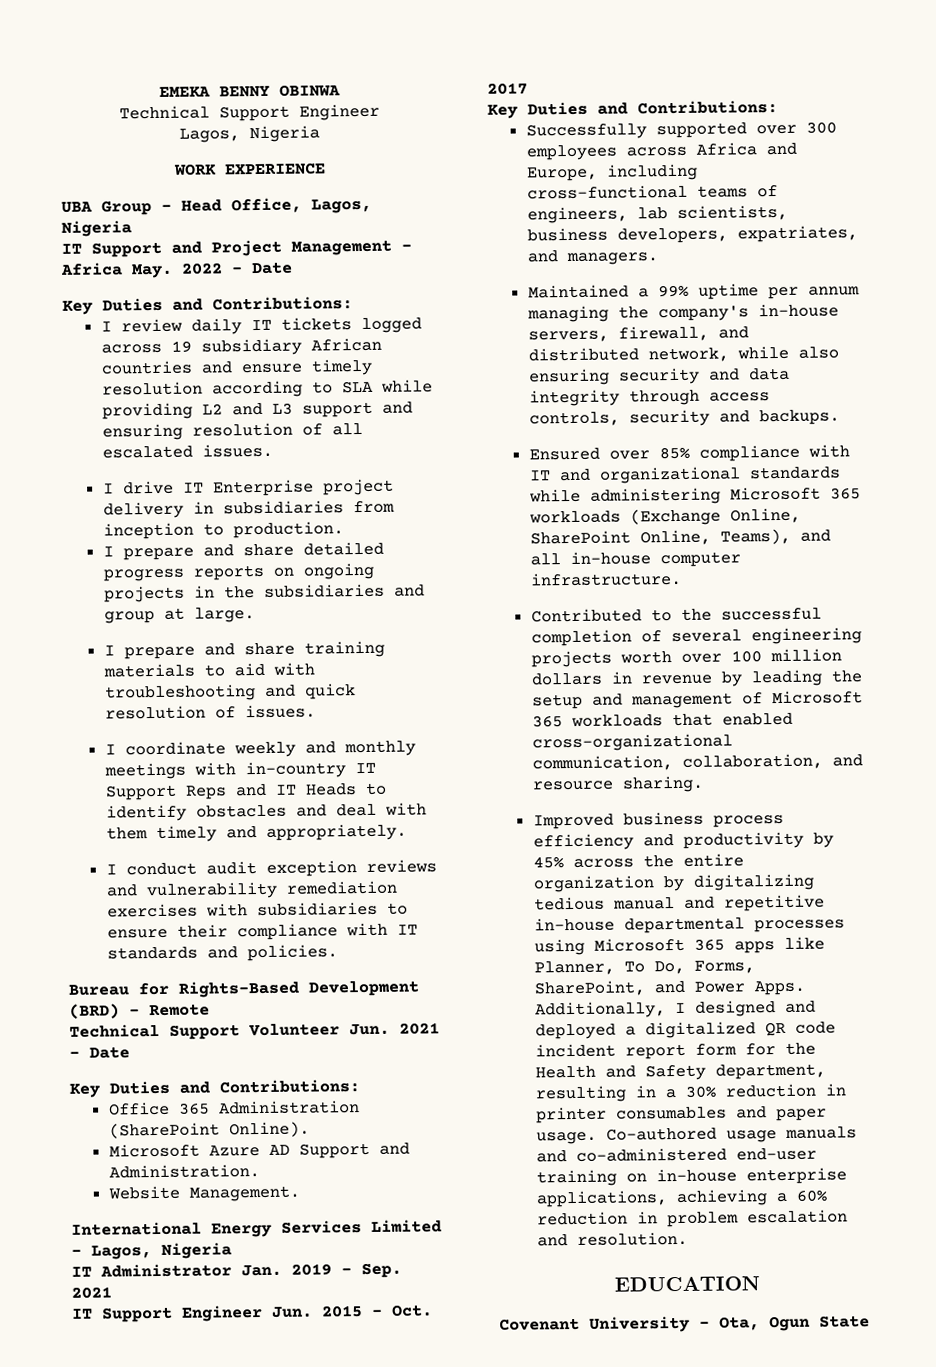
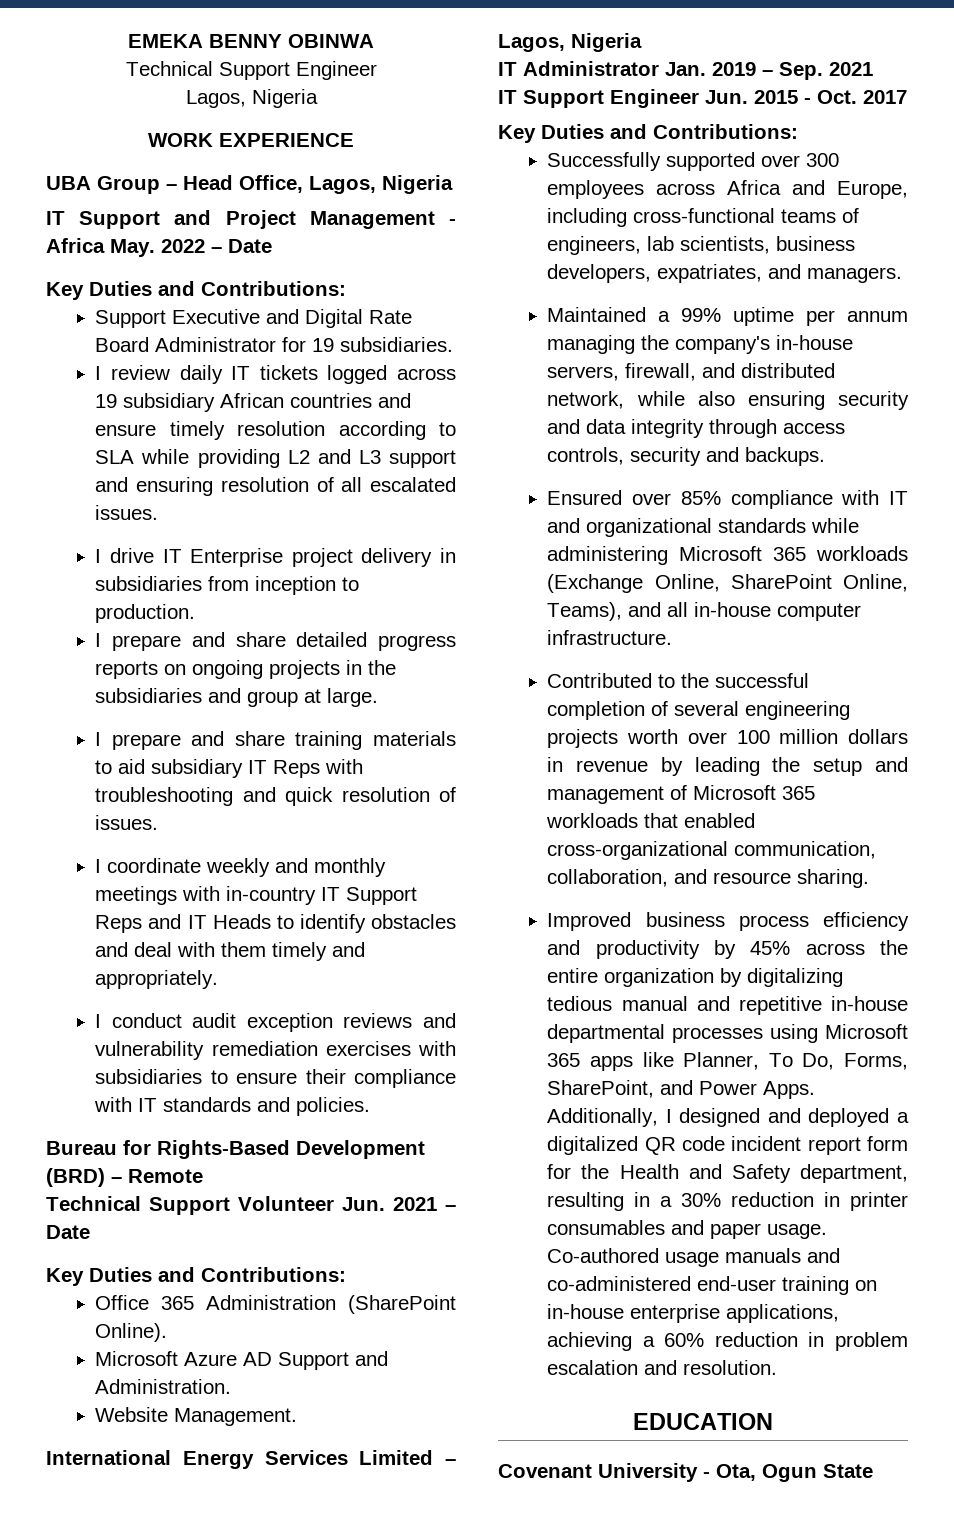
+ Support Executive and Digital Rate Board Administrator for 19 subsidiaries.
- I prepare and share training materials to aid with troubleshooting and quick resolution of issues.
+ I prepare and share training materials to aid subsidiary IT Reps with troubleshooting and quick resolution of issues.

